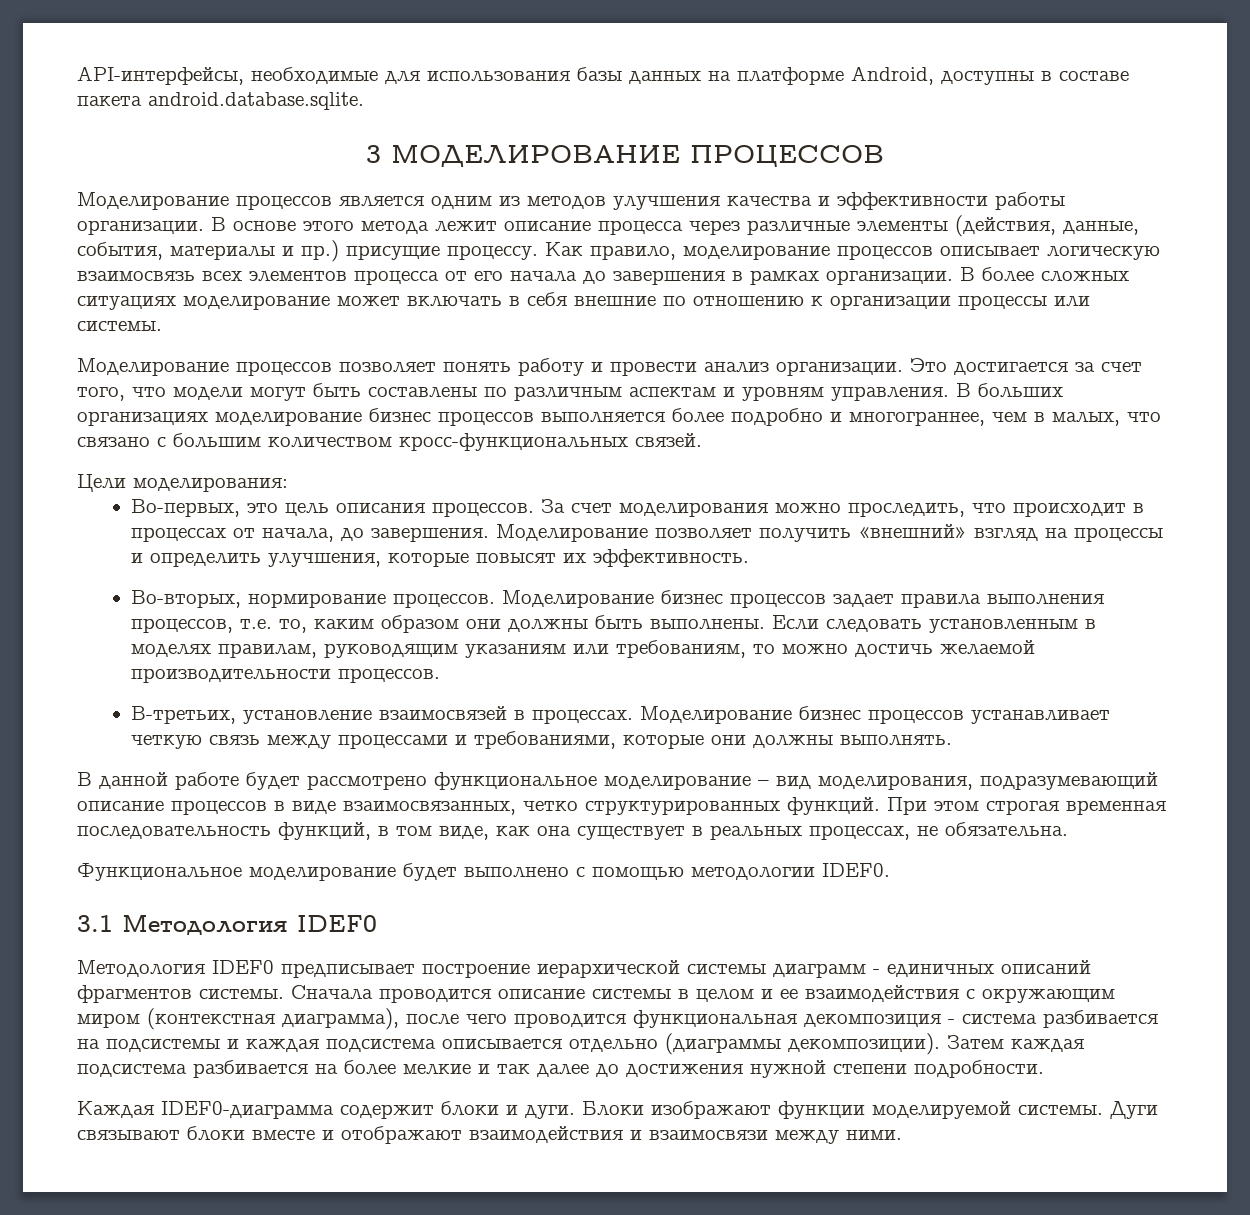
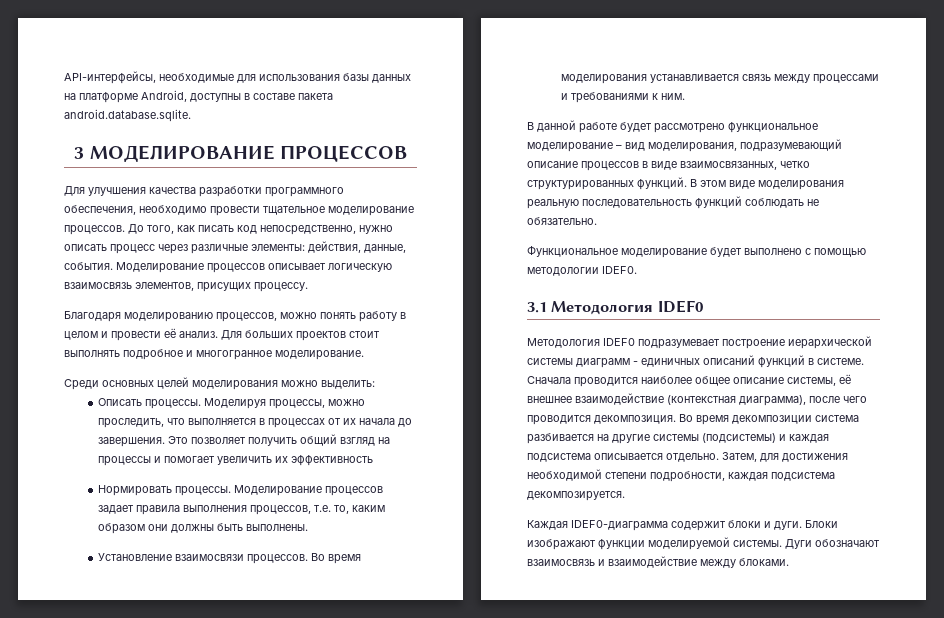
- Моделирование процессов является одним из методов улучшения качества и эффективности работы организации. В основе этого метода лежит описание процесса через различные элементы (действия, данные, события, материалы и пр.) присущие процессу. Как правило, моделирование процессов описывает логическую взаимосвязь всех элементов процесса от его начала до завершения в рамках организации. В более сложных ситуациях моделирование может включать в себя внешние по отношению к организации процессы или системы.
- Моделирование процессов позволяет понять работу и провести анализ организации. Это достигается за счет того, что модели могут быть составлены по различным аспектам и уровням управления. В больших организациях моделирование бизнес процессов выполняется более подробно и многограннее, чем в малых, что связано с большим количеством кросс-функциональных связей.
- Цели моделирования:
- Во-первых, это цель описания процессов. За счет моделирования можно проследить, что происходит в процессах от начала, до завершения.
+ Для улучшения качества разработки программного обеспечения, необходимо провести тщательное моделирование процессов. До того, как писать код непосредственно, нужно описать процесс через различные элементы: действия, данные, события. Моделирование процессов описывает логическую взаимосвязь элементов, присущих процессу.
+ Благодаря моделированию процессов, можно понять работу в целом и провести её анализ. Для больших проектов стоит выполнять подробное и многогранное моделирование.
+ Среди основных целей моделирования можно выделить:
+ Описать процессы. Моделируя процессы, можно проследить, что выполняется в процессах от их начала до завершения.
- Моделирование позволяет получить «внешний» взгляд на процессы и определить улучшения, которые повысят их эффективность.
- Во-вторых, нормирование процессов. Моделирование бизнес процессов задает правила выполнения процессов, т.е. то, каким образом они должны быть выполнены. Если следовать установленным в моделях правилам, руководящим указаниям или требованиям, то можно достичь желаемой производительности процессов.
- В-третьих, установление взаимосвязей в процессах. Моделирование бизнес процессов устанавливает четкую связь между процессами и требованиями, которые они должны выполнять.
+ Это позволяет получить общий взгляд на процессы и помогает увеличить их эффективность
+ Нормировать процессы. Моделирование процессов задает правила выполнения процессов, т.е. то, каким образом они должны быть выполнены.
+ Установление взаимосвязи процессов. Во время моделирования устанавливается связь между процессами и требованиями к ним.
- При этом строгая временная последовательность функций, в том виде, как она существует в реальных процессах, не обязательна.
+ В этом виде моделирования реальную последовательность функций соблюдать не обязательно.
- Методология IDEF0 предписывает построение иерархической системы диаграмм - единичных описаний фрагментов системы. Сначала проводится описание системы в целом и ее взаимодействия с окружающим миром (контекстная диаграмма), после чего проводится функциональная декомпозиция - система разбивается на подсистемы и каждая подсистема описывается отдельно (диаграммы декомпозиции). Затем каждая подсистема разбивается на более мелкие и так далее до достижения нужной степени подробности.
+ Методология IDEF0 подразумевает построение иерархической системы диаграмм - единичных описаний функций в системе. Сначала проводится наиболее общее описание системы, её внешнее взаимодействие (контекстная диаграмма), после чего проводится декомпозиция. Во время декомпозиции система разбивается на другие системы (подсистемы) и каждая подсистема описывается отдельно. Затем, для достижения необходимой степени подробности, каждая подсистема декомпозируется.
- Дуги связывают блоки вместе и отображают взаимодействия и взаимосвязи между ними.
+ Дуги обозначают взаимосвязь и взаимодействие между блоками.

